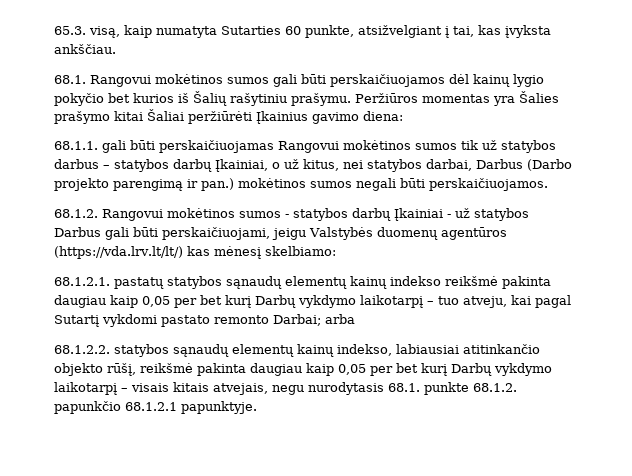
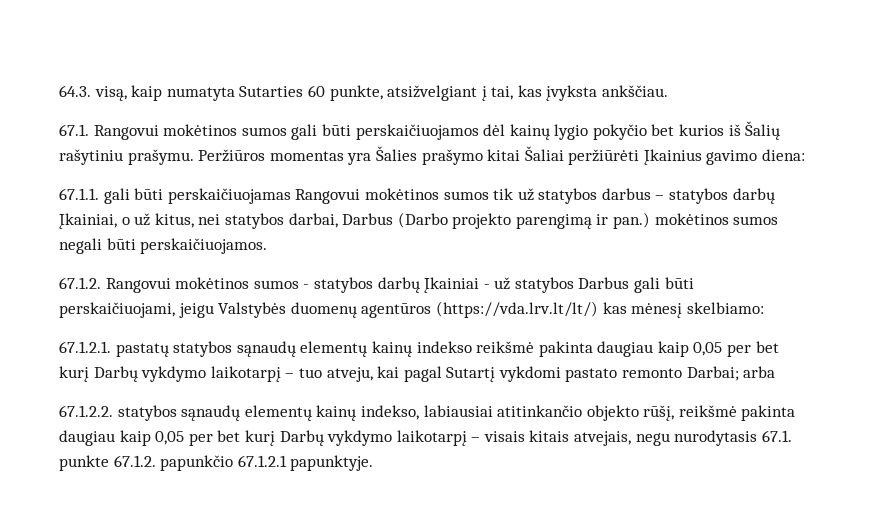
- 65.3. visą, kaip numatyta Sutarties 60 punkte, atsižvelgiant į tai, kas įvyksta ankščiau.
+ 64.3. visą, kaip numatyta Sutarties 60 punkte, atsižvelgiant į tai, kas įvyksta ankščiau.
- 68.1. Rangovui mokėtinos sumos gali būti perskaičiuojamos dėl kainų lygio pokyčio bet kurios iš Šalių rašytiniu prašymu.
+ 67.1. Rangovui mokėtinos sumos gali būti perskaičiuojamos dėl kainų lygio pokyčio bet kurios iš Šalių rašytiniu prašymu.
- 68.1.1. gali būti perskaičiuojamas Rangovui mokėtinos sumos tik už statybos darbus – statybos darbų Įkainiai, o už kitus, nei statybos darbai, Darbus (Darbo projekto parengimą ir pan.) mokėtinos sumos negali būti perskaičiuojamos.
+ 67.1.1. gali būti perskaičiuojamas Rangovui mokėtinos sumos tik už statybos darbus – statybos darbų Įkainiai, o už kitus, nei statybos darbai, Darbus (Darbo projekto parengimą ir pan.) mokėtinos sumos negali būti perskaičiuojamos.
- 68.1.2. Rangovui mokėtinos sumos - statybos darbų Įkainiai - už statybos Darbus gali būti perskaičiuojami, jeigu Valstybės duomenų agentūros (https://vda.lrv.lt/lt/) kas mėnesį skelbiamo:
+ 67.1.2. Rangovui mokėtinos sumos - statybos darbų Įkainiai - už statybos Darbus gali būti perskaičiuojami, jeigu Valstybės duomenų agentūros (https://vda.lrv.lt/lt/) kas mėnesį skelbiamo:
- 68.1.2.1. pastatų statybos sąnaudų elementų kainų indekso reikšmė pakinta daugiau kaip 0,05 per bet kurį Darbų vykdymo laikotarpį – tuo atveju, kai pagal Sutartį vykdomi pastato remonto Darbai; arba
+ 67.1.2.1. pastatų statybos sąnaudų elementų kainų indekso reikšmė pakinta daugiau kaip 0,05 per bet kurį Darbų vykdymo laikotarpį – tuo atveju, kai pagal Sutartį vykdomi pastato remonto Darbai; arba
- 68.1.2.2. statybos sąnaudų elementų kainų indekso, labiausiai atitinkančio objekto rūšį, reikšmė pakinta daugiau kaip 0,05 per bet kurį Darbų vykdymo laikotarpį – visais kitais atvejais, negu nurodytasis 68.1. punkte 68.1.2. papunkčio 68.1.2.1 papunktyje.
+ 67.1.2.2. statybos sąnaudų elementų kainų indekso, labiausiai atitinkančio objekto rūšį, reikšmė pakinta daugiau kaip 0,05 per bet kurį Darbų vykdymo laikotarpį – visais kitais atvejais, negu nurodytasis 67.1. punkte 67.1.2. papunkčio 67.1.2.1 papunktyje.

